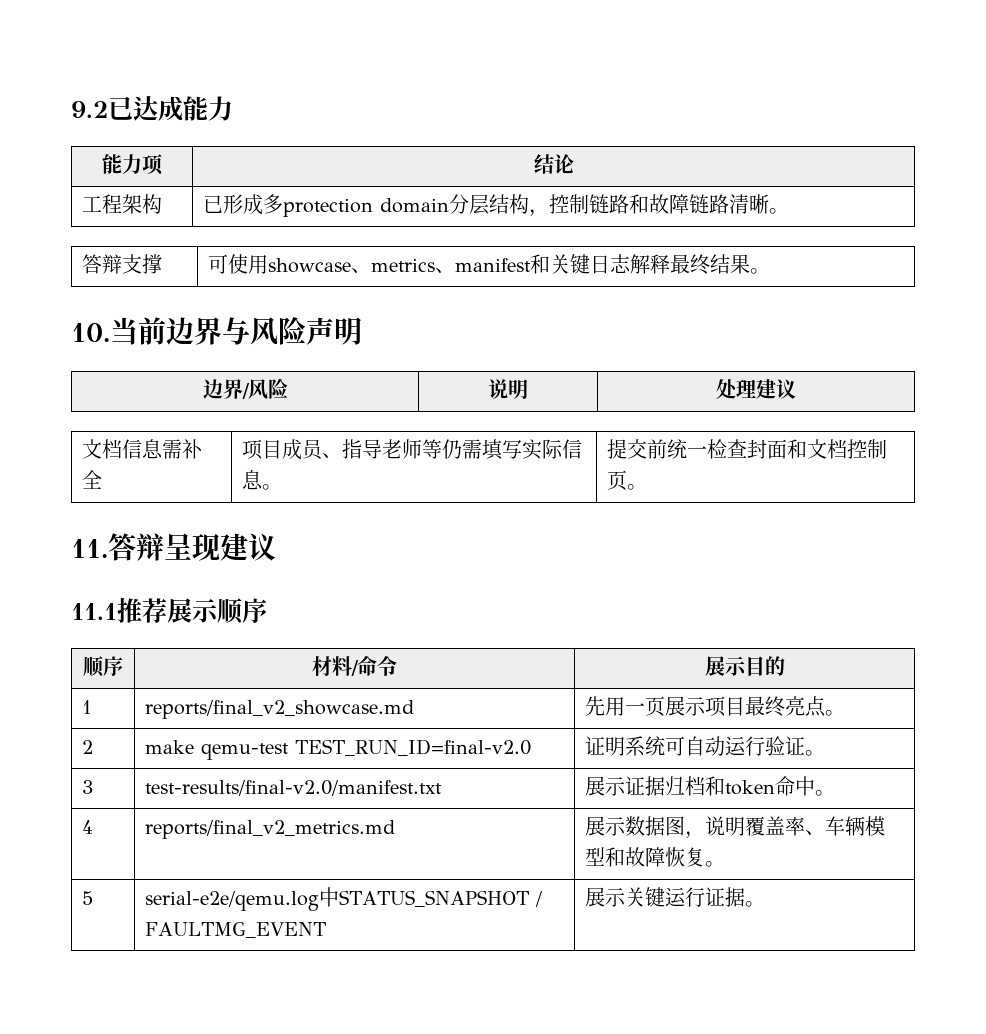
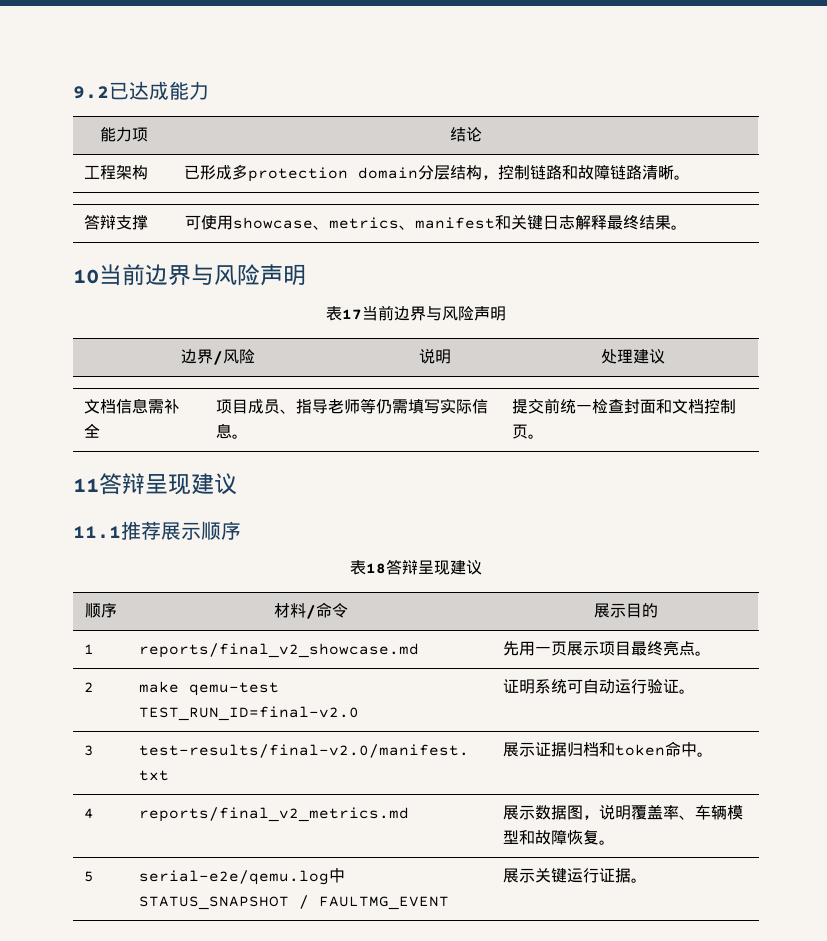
- 10.当前边界与风险声明
+ 10当前边界与风险声明
+ 表17当前边界与风险声明
- 11.答辩呈现建议
+ 11答辩呈现建议
+ 表18答辩呈现建议

